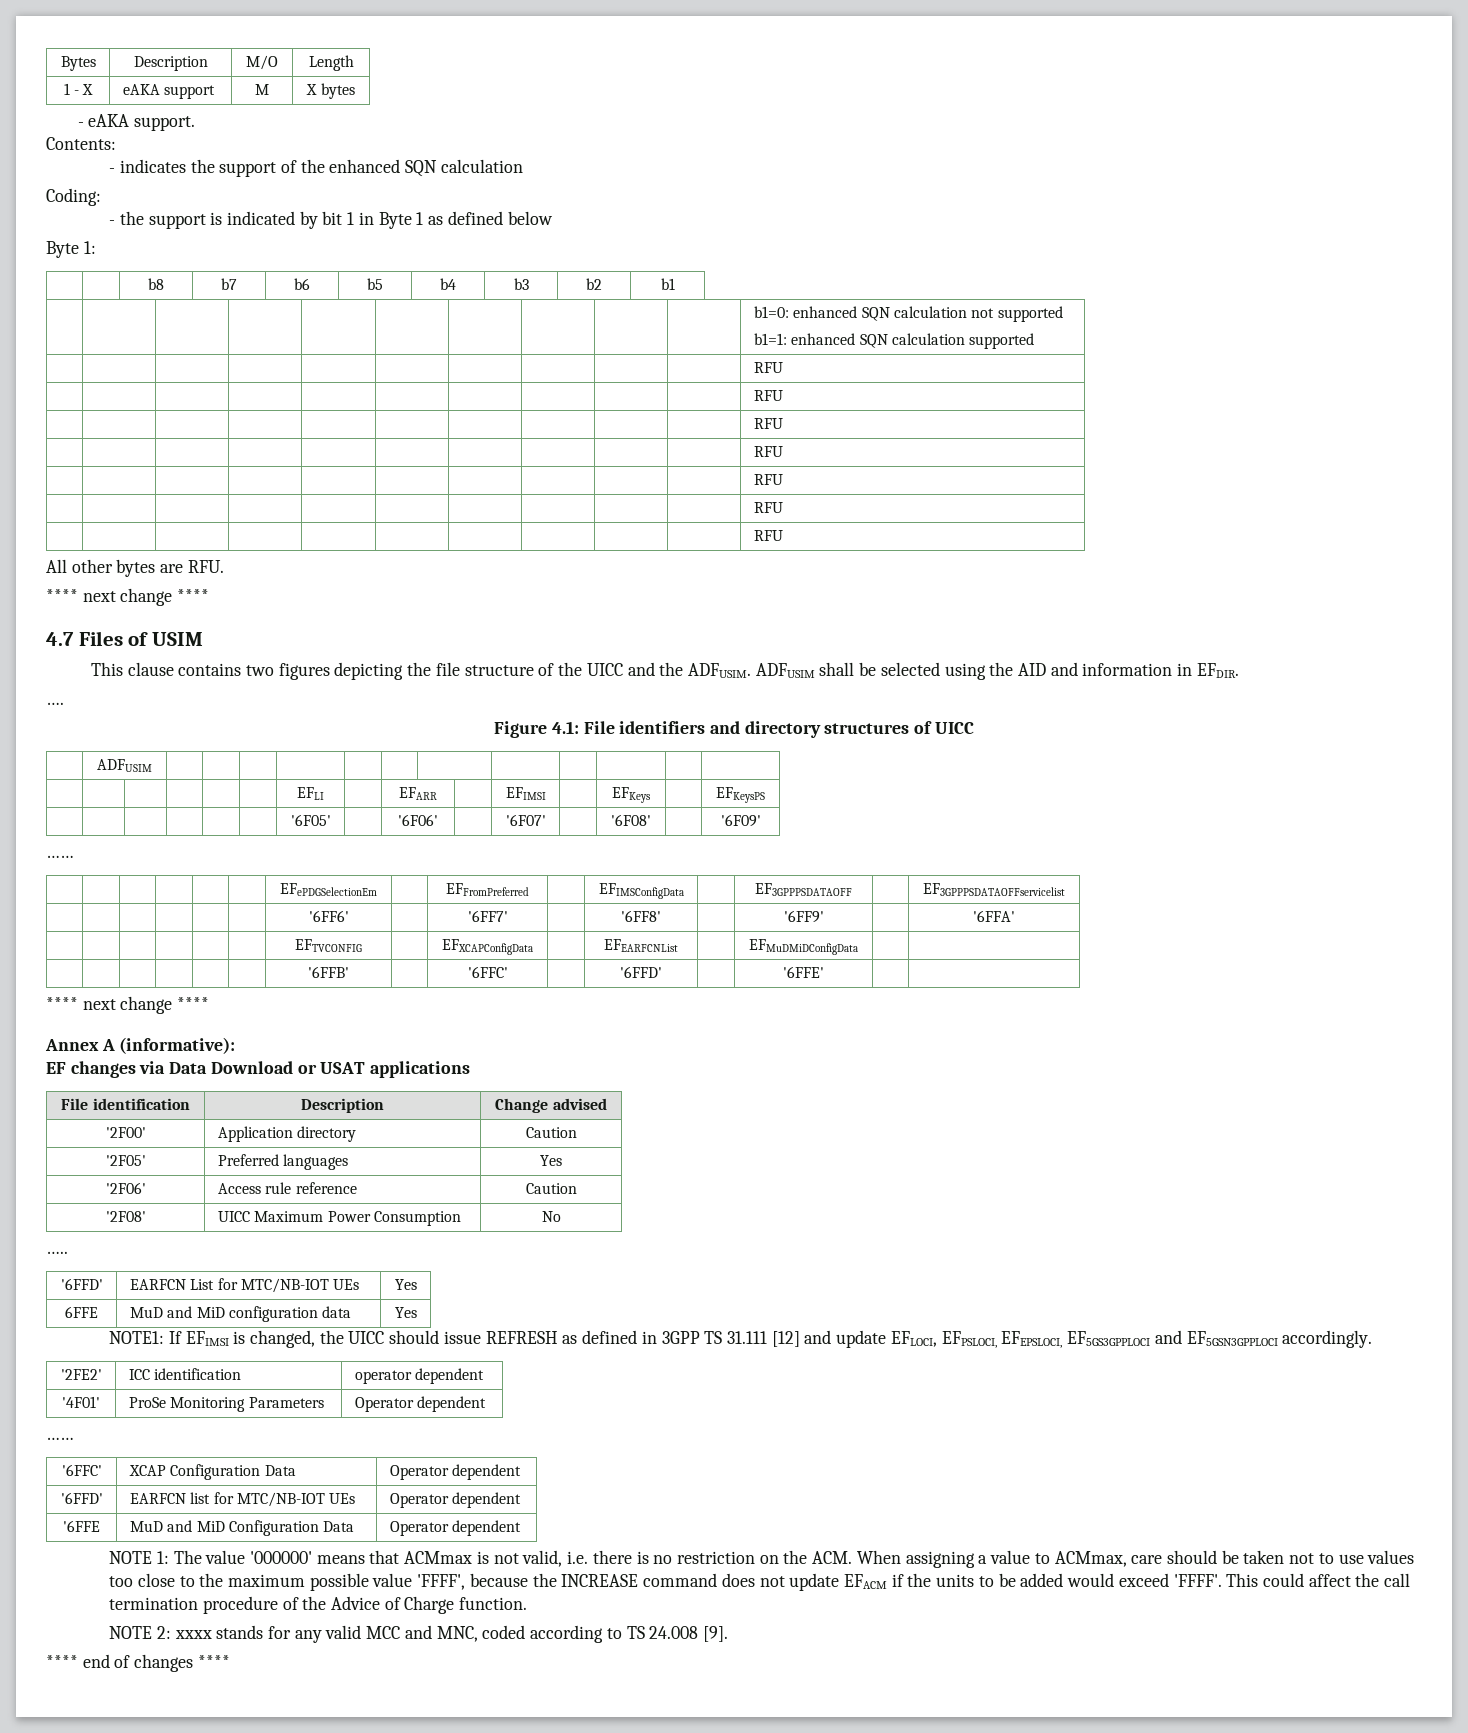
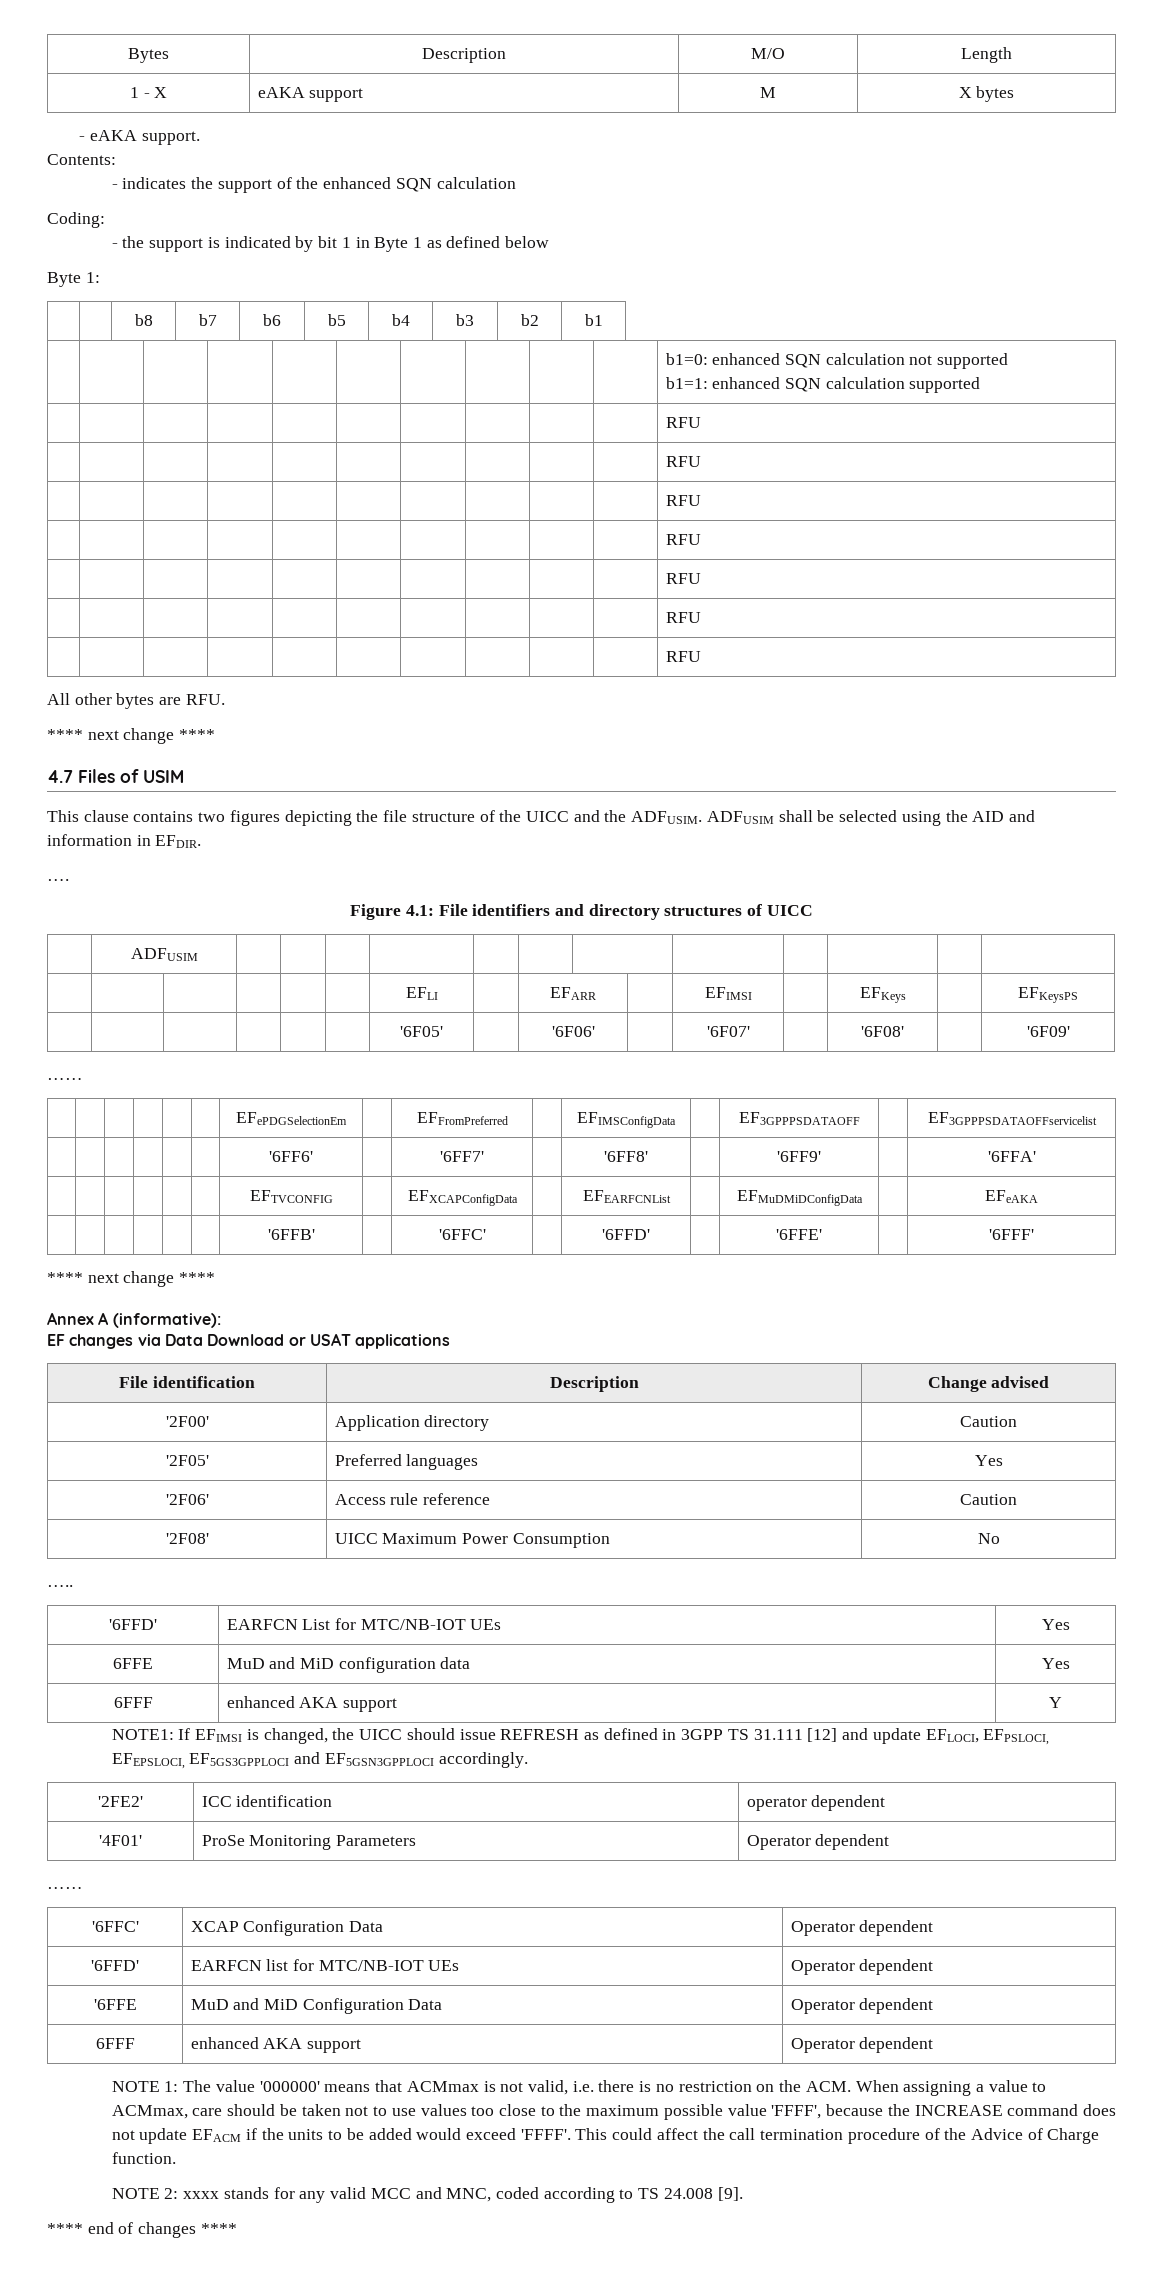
- | | | | | | EFTVCONFIG | | EFXCAPConfigData | | EFEARFCNList | | EFMuDMiDConfigData | |
+ | | | | | | EFTVCONFIG | | EFXCAPConfigData | | EFEARFCNList | | EFMuDMiDConfigData | | EFeAKA
- | | | | | | '6FFB' | | '6FFC' | | '6FFD' | | '6FFE' | |
+ | | | | | | '6FFB' | | '6FFC' | | '6FFD' | | '6FFE' | | '6FFF'
+ 6FFF | enhanced AKA support | Y
+ 6FFF | enhanced AKA support | Operator dependent

